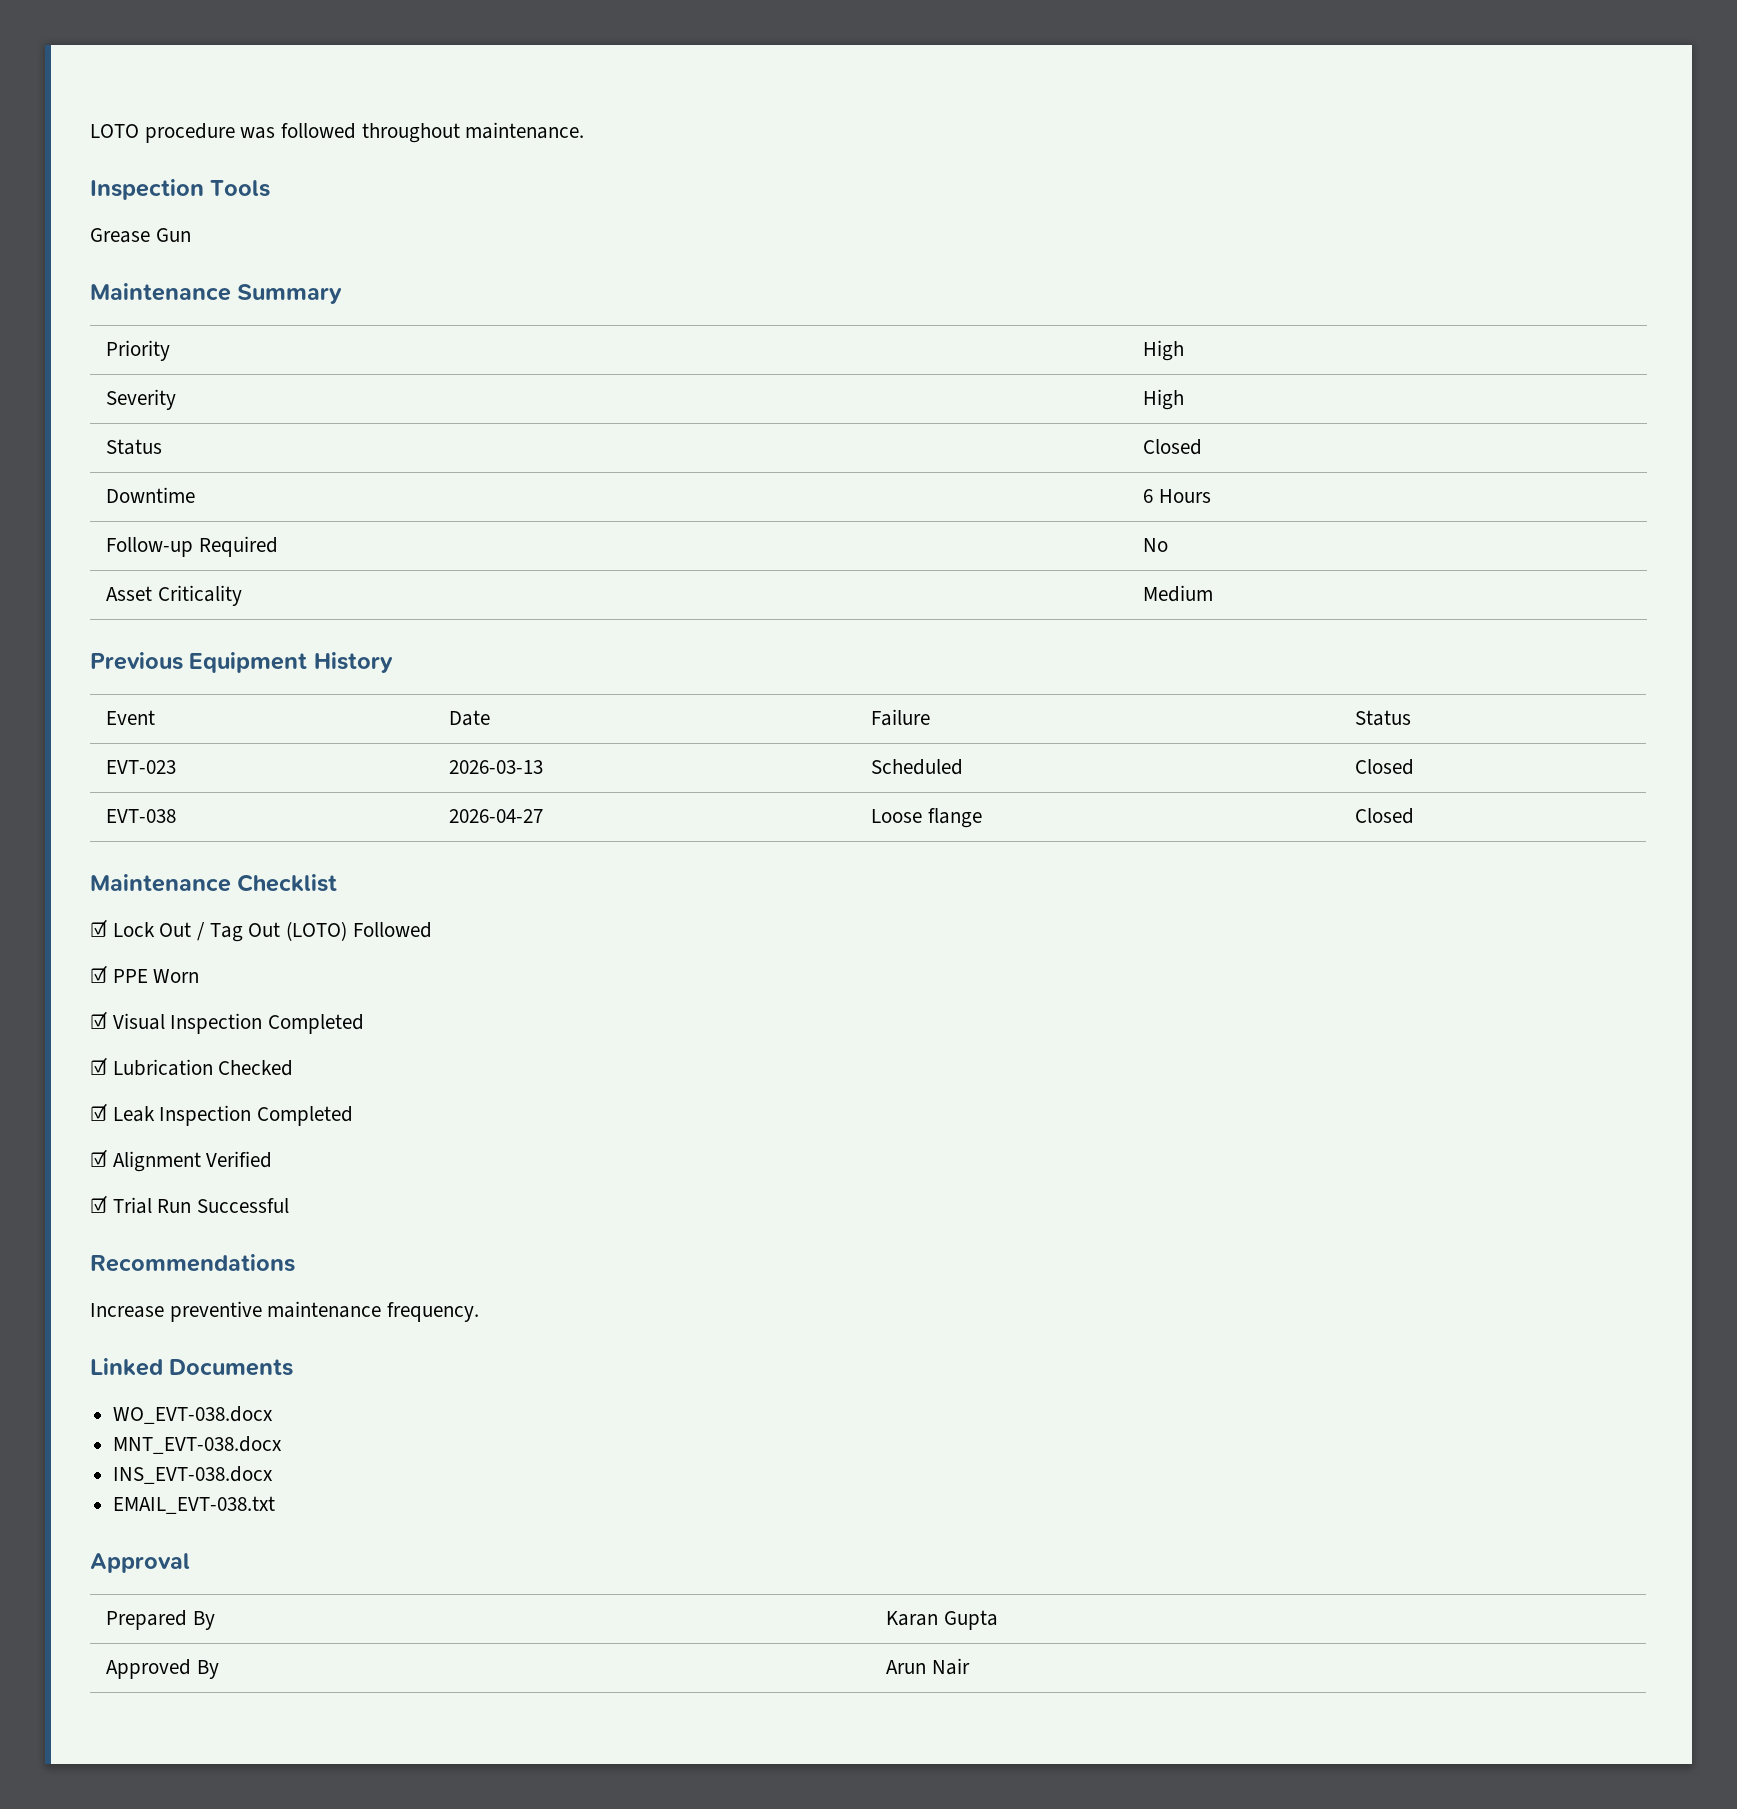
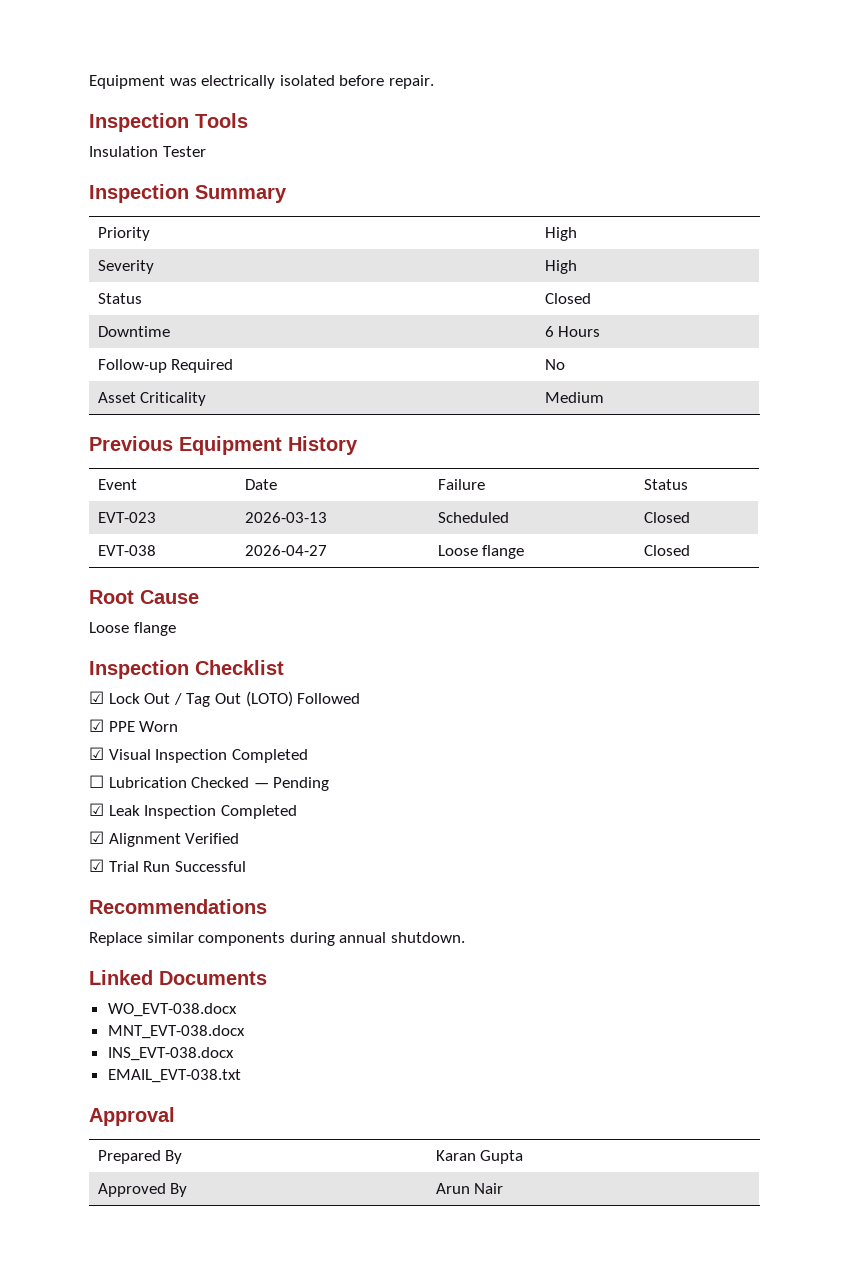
- LOTO procedure was followed throughout maintenance.
+ Equipment was electrically isolated before repair.
- Grease Gun
- Maintenance Summary
+ Insulation Tester
+ Inspection Summary
- Maintenance Checklist
+ Root Cause
+ Loose flange
+ Inspection Checklist
- ☑ Lubrication Checked
+ ☐ Lubrication Checked — Pending
- Increase preventive maintenance frequency.
+ Replace similar components during annual shutdown.

